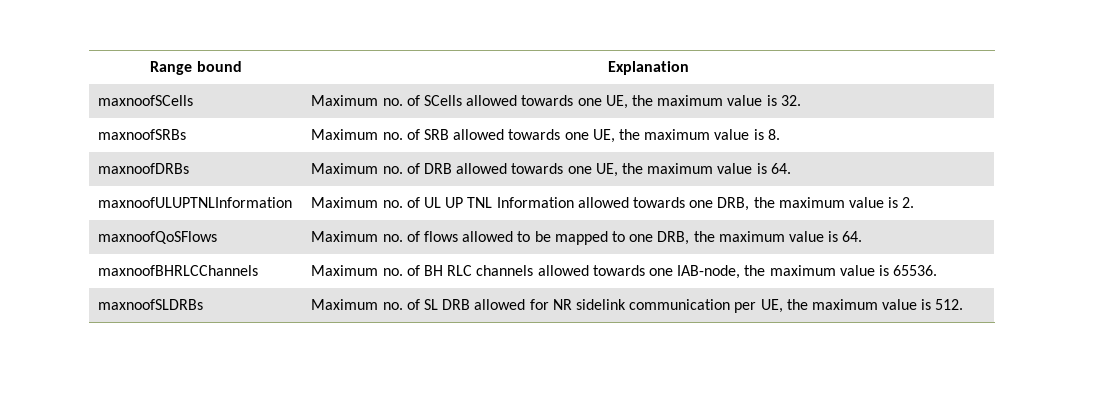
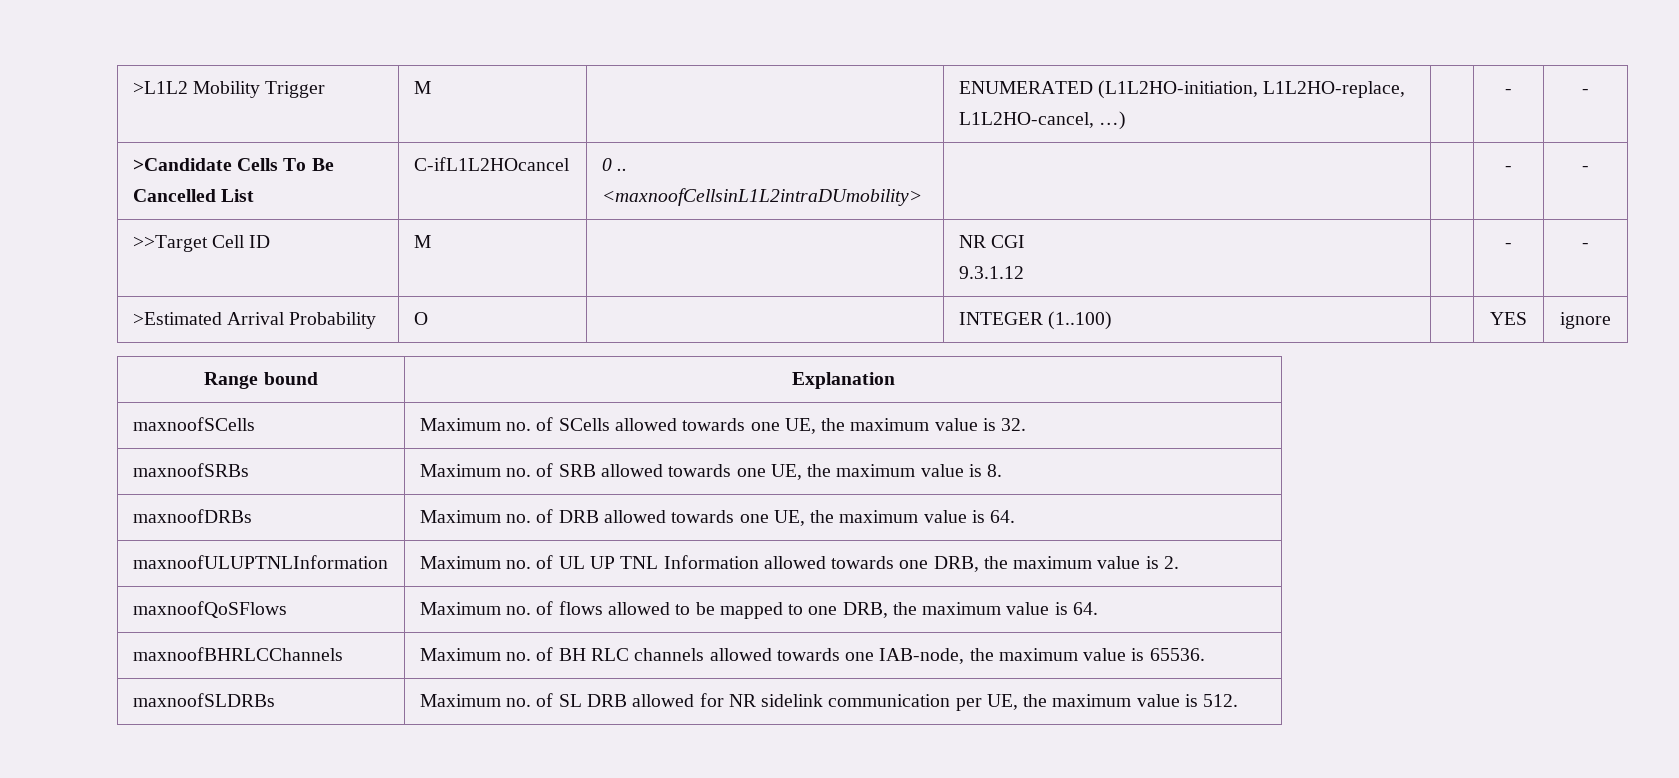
+ >L1L2 Mobility Trigger | M | | ENUMERATED (L1L2HO-initiation, L1L2HO-replace, L1L2HO-cancel, …) | | - | -
+ >Candidate Cells To Be Cancelled List | C-ifL1L2HOcancel | 0 .. <maxnoofCellsinL1L2intraDUmobility> | | | - | -
+ >>Target Cell ID | M | | NR CGI
+ 9.3.1.12 | | - | -
+ >Estimated Arrival Probability | O | | INTEGER (1..100) | | YES | ignore

